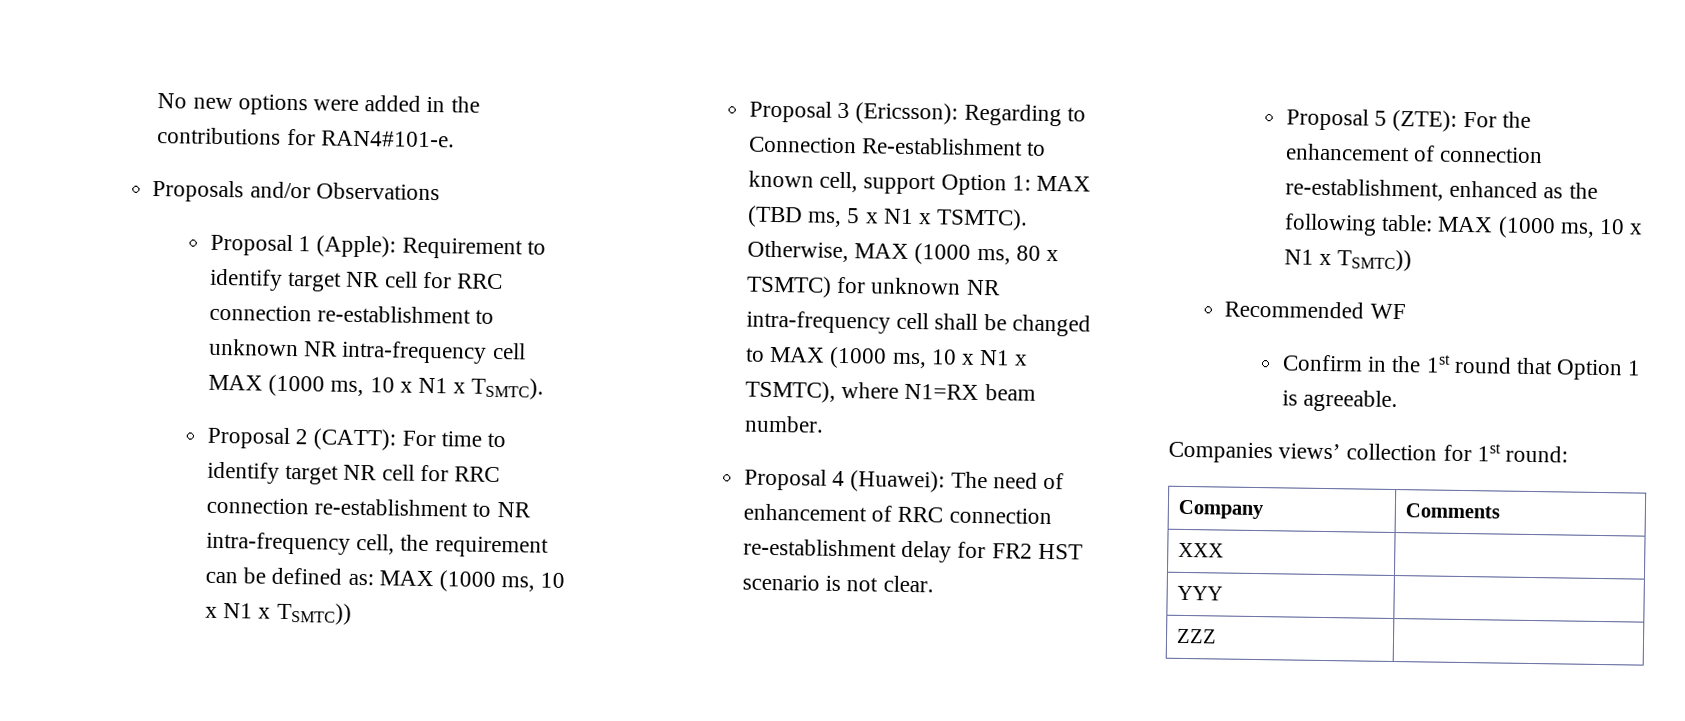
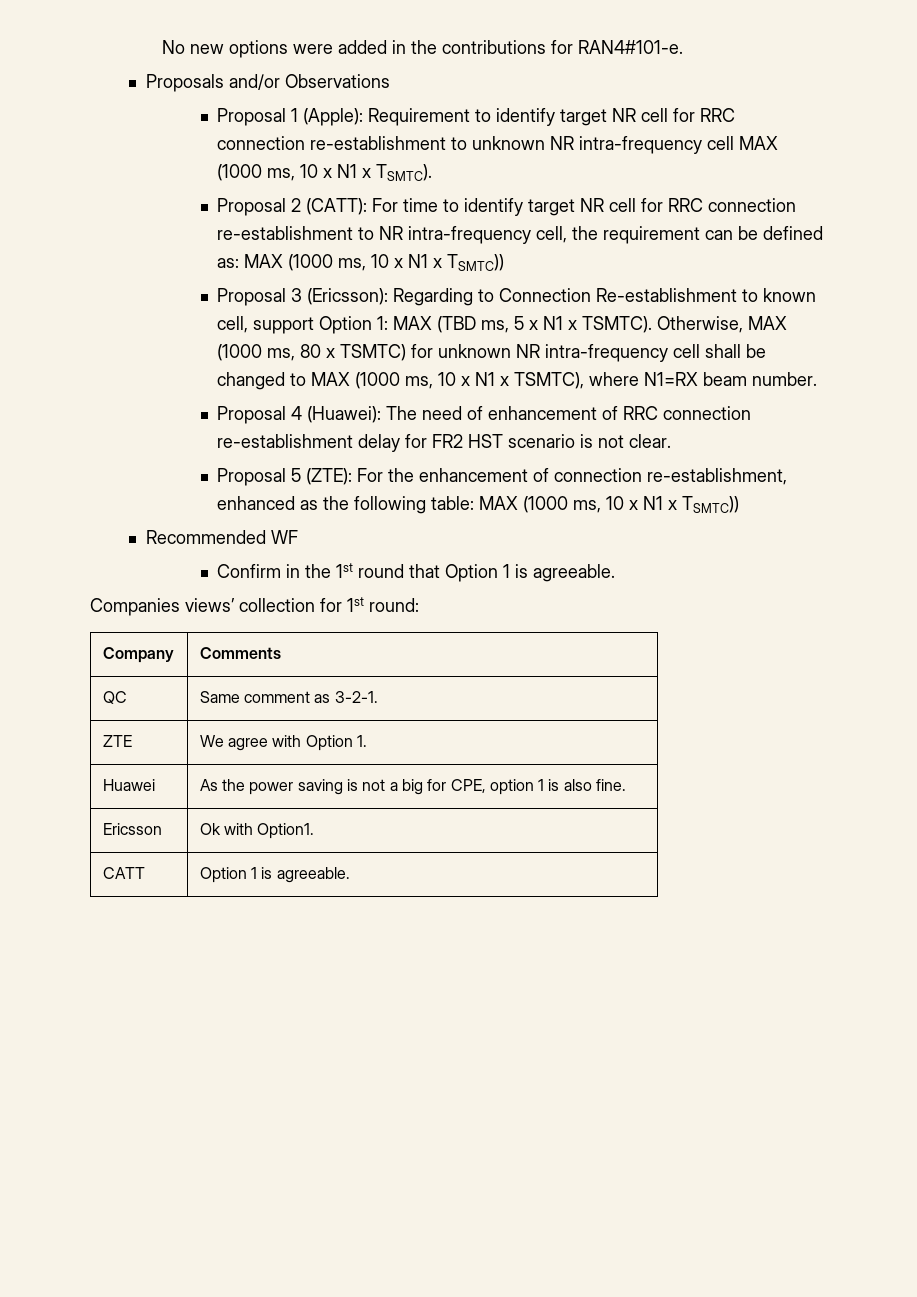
- XXX |
- YYY |
- ZZZ |
+ QC | Same comment as 3-2-1.
+ ZTE | We agree with Option 1.
+ Huawei | As the power saving is not a big for CPE, option 1 is also fine.
+ Ericsson | Ok with Option1.
+ CATT | Option 1 is agreeable.

